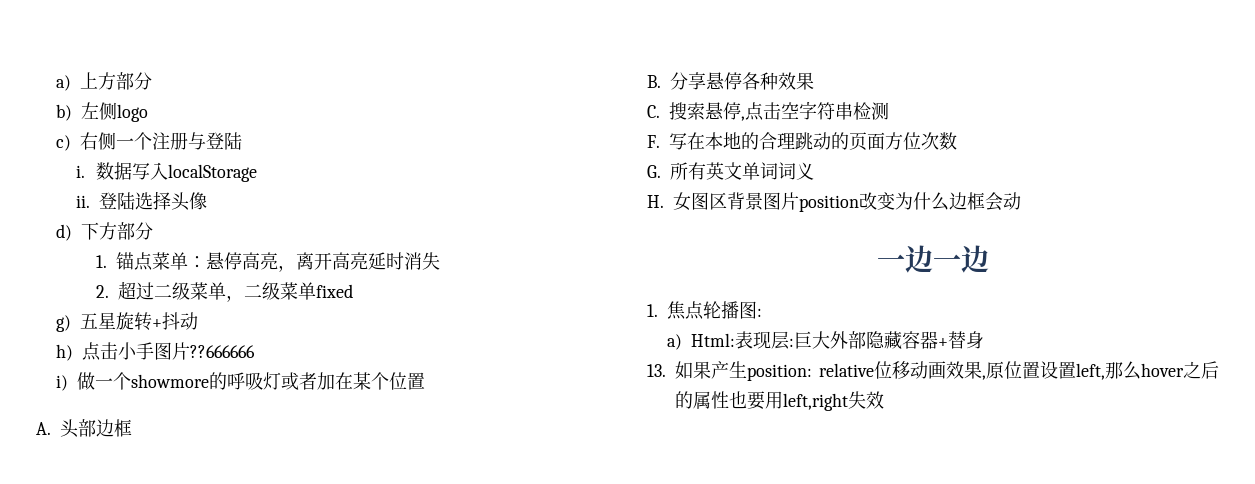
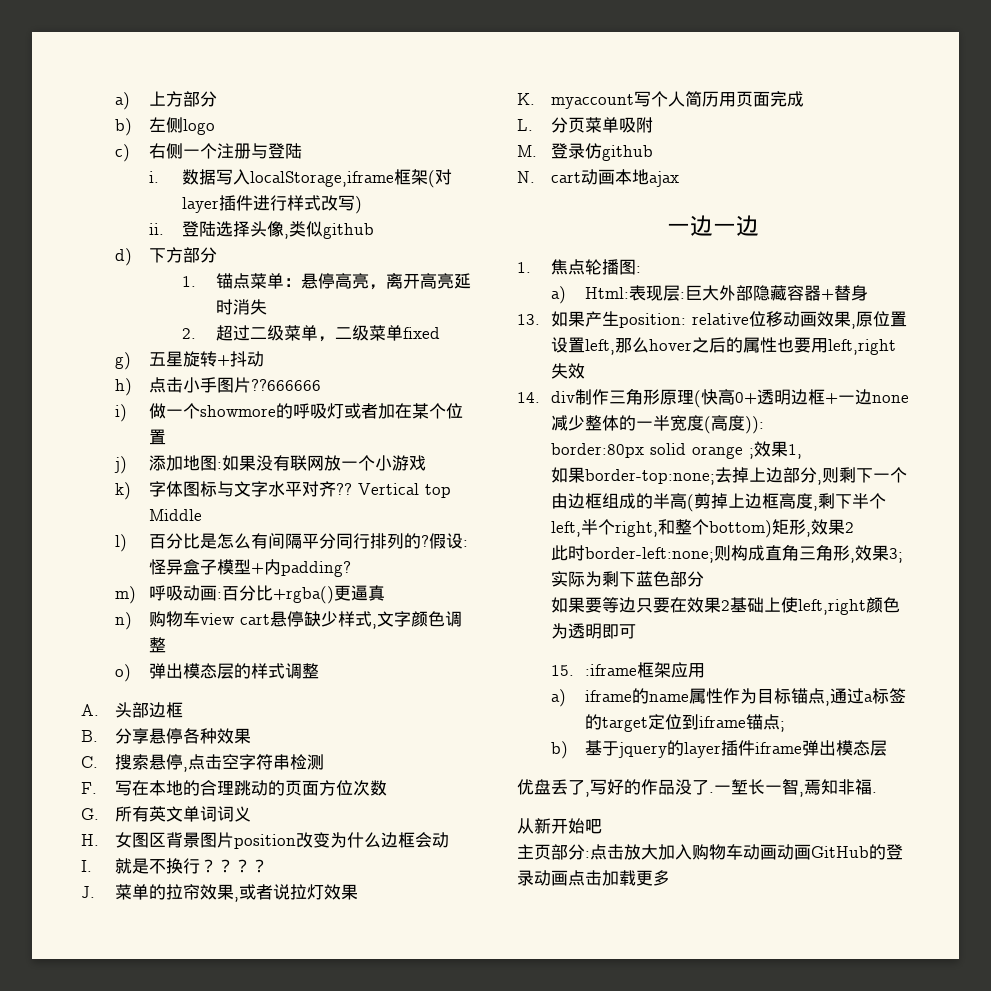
- 数据写入localStorage
+ 数据写入localStorage,iframe框架(对layer插件进行样式改写)
- 登陆选择头像
+ 登陆选择头像,类似github
+ j)添加地图:如果没有联网放一个小游戏
+ k)字体图标与文字水平对齐?? Vertical top Middle
+ l)百分比是怎么有间隔平分同行排列的?假设:怪异盒子模型+内padding?
+ m)呼吸动画:百分比+rgba()更逼真
+ n)购物车view cart悬停缺少样式,文字颜色调整
+ o)弹出模态层的样式调整
+ I.就是不换行？？？？
+ J.菜单的拉帘效果,或者说拉灯效果
+ K. myaccount写个人简历用页面完成
+ L.分页菜单吸附
+ M.登录仿github
+ N. cart动画本地ajax
+ 14. div制作三角形原理(快高0+透明边框+一边none减少整体的一半宽度(高度)):
+ border:80px solid orange ;效果1,
+ 如果border-top:none;去掉上边部分,则剩下一个由边框组成的半高(剪掉上边框高度,剩下半个left,半个right,和整个bottom)矩形,效果2
+ 此时border-left:none;则构成直角三角形,效果3;实际为剩下蓝色部分
+ 如果要等边只要在效果2基础上使left,right颜色为透明即可
+ 15. :iframe框架应用
+ a) iframe的name属性作为目标锚点,通过a标签的target定位到iframe锚点;
+ b)基于jquery的layer插件iframe弹出模态层
+ 优盘丢了,写好的作品没了.一堑长一智,焉知非福.
+ 从新开始吧
+ 主页部分:点击放大加入购物车动画动画GitHub的登录动画点击加载更多

